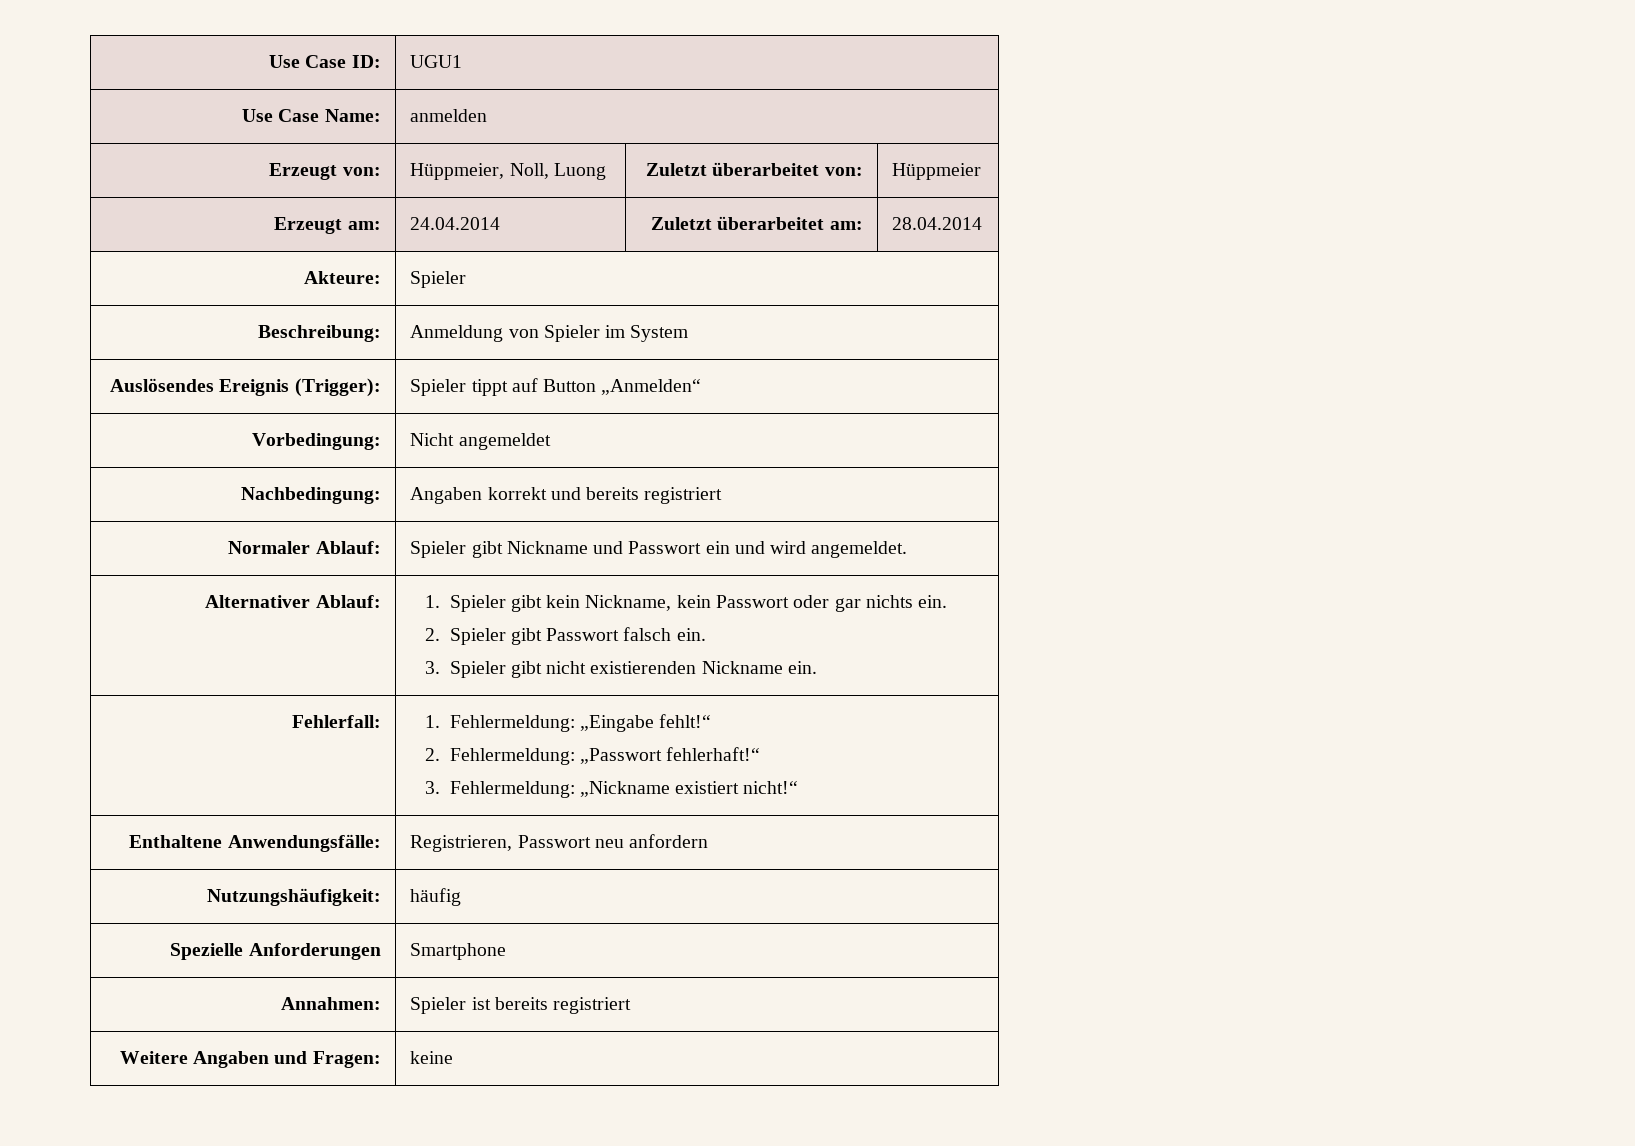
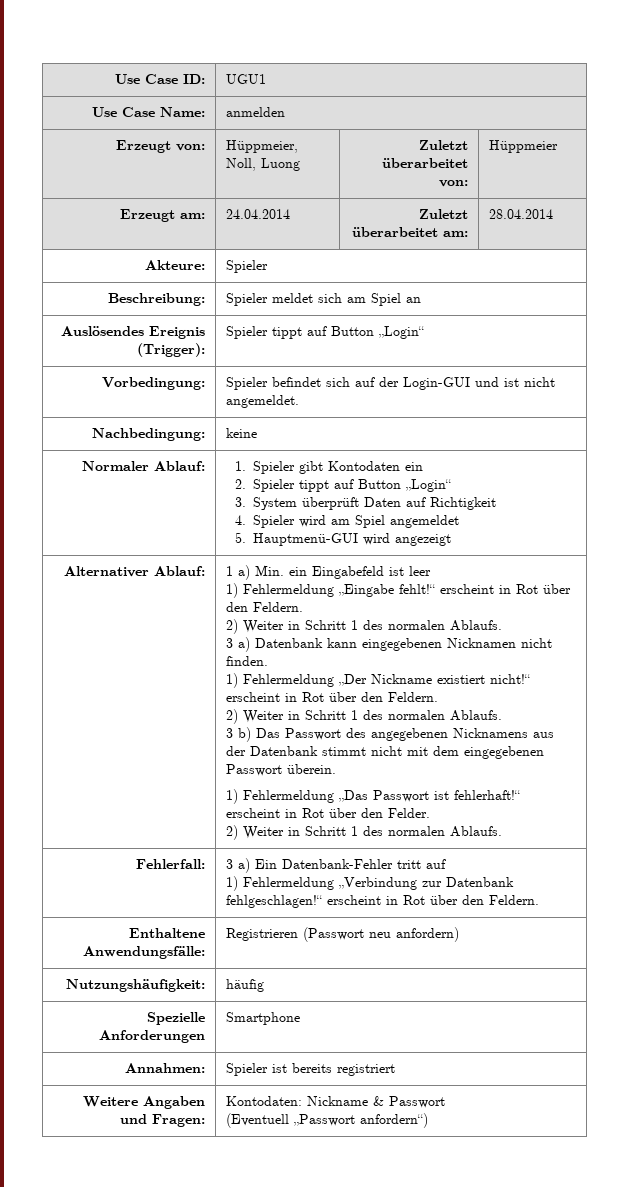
- Beschreibung: | Anmeldung von Spieler im System
+ Beschreibung: | Spieler meldet sich am Spiel an
- Auslösendes Ereignis (Trigger): | Spieler tippt auf Button „Anmelden“
+ Auslösendes Ereignis (Trigger): | Spieler tippt auf Button „Login“
- Vorbedingung: | Nicht angemeldet
- Nachbedingung: | Angaben korrekt und bereits registriert
- Normaler Ablauf: | Spieler gibt Nickname und Passwort ein und wird angemeldet.
- Alternativer Ablauf: | 1. Spieler gibt kein Nickname, kein Passwort oder gar nichts ein.
- 2. Spieler gibt Passwort falsch ein.
- 3. Spieler gibt nicht existierenden Nickname ein.
- Fehlerfall: | 1. Fehlermeldung: „Eingabe fehlt!“
- 2. Fehlermeldung: „Passwort fehlerhaft!“
- 3. Fehlermeldung: „Nickname existiert nicht!“
- Enthaltene Anwendungsfälle: | Registrieren, Passwort neu anfordern
+ Vorbedingung: | Spieler befindet sich auf der Login-GUI und ist nicht angemeldet.
+ Nachbedingung: | keine
+ Normaler Ablauf: | 1. Spieler gibt Kontodaten ein
+ 2. Spieler tippt auf Button „Login“
+ 3. System überprüft Daten auf Richtigkeit
+ 4. Spieler wird am Spiel angemeldet
+ 5. Hauptmenü-GUI wird angezeigt
+ Alternativer Ablauf: | 1 a) Min. ein Eingabefeld ist leer
+ 1) Fehlermeldung „Eingabe fehlt!“ erscheint in Rot über den Feldern.
+ 2) Weiter in Schritt 1 des normalen Ablaufs.
+ 3 a) Datenbank kann eingegebenen Nicknamen nicht finden.
+ 1) Fehlermeldung „Der Nickname existiert nicht!“ erscheint in Rot über den Feldern.
+ 2) Weiter in Schritt 1 des normalen Ablaufs.
+ 3 b) Das Passwort des angegebenen Nicknamens aus der Datenbank stimmt nicht mit dem eingegebenen Passwort überein.
+ 1) Fehlermeldung „Das Passwort ist fehlerhaft!“ erscheint in Rot über den Felder.
+ 2) Weiter in Schritt 1 des normalen Ablaufs.
+ Fehlerfall: | 3 a) Ein Datenbank-Fehler tritt auf
+ 1) Fehlermeldung „Verbindung zur Datenbank fehlgeschlagen!“ erscheint in Rot über den Feldern.
+ Enthaltene Anwendungsfälle: | Registrieren (Passwort neu anfordern)
- Weitere Angaben und Fragen: | keine
+ Weitere Angaben und Fragen: | Kontodaten: Nickname & Passwort
+ (Eventuell „Passwort anfordern“)

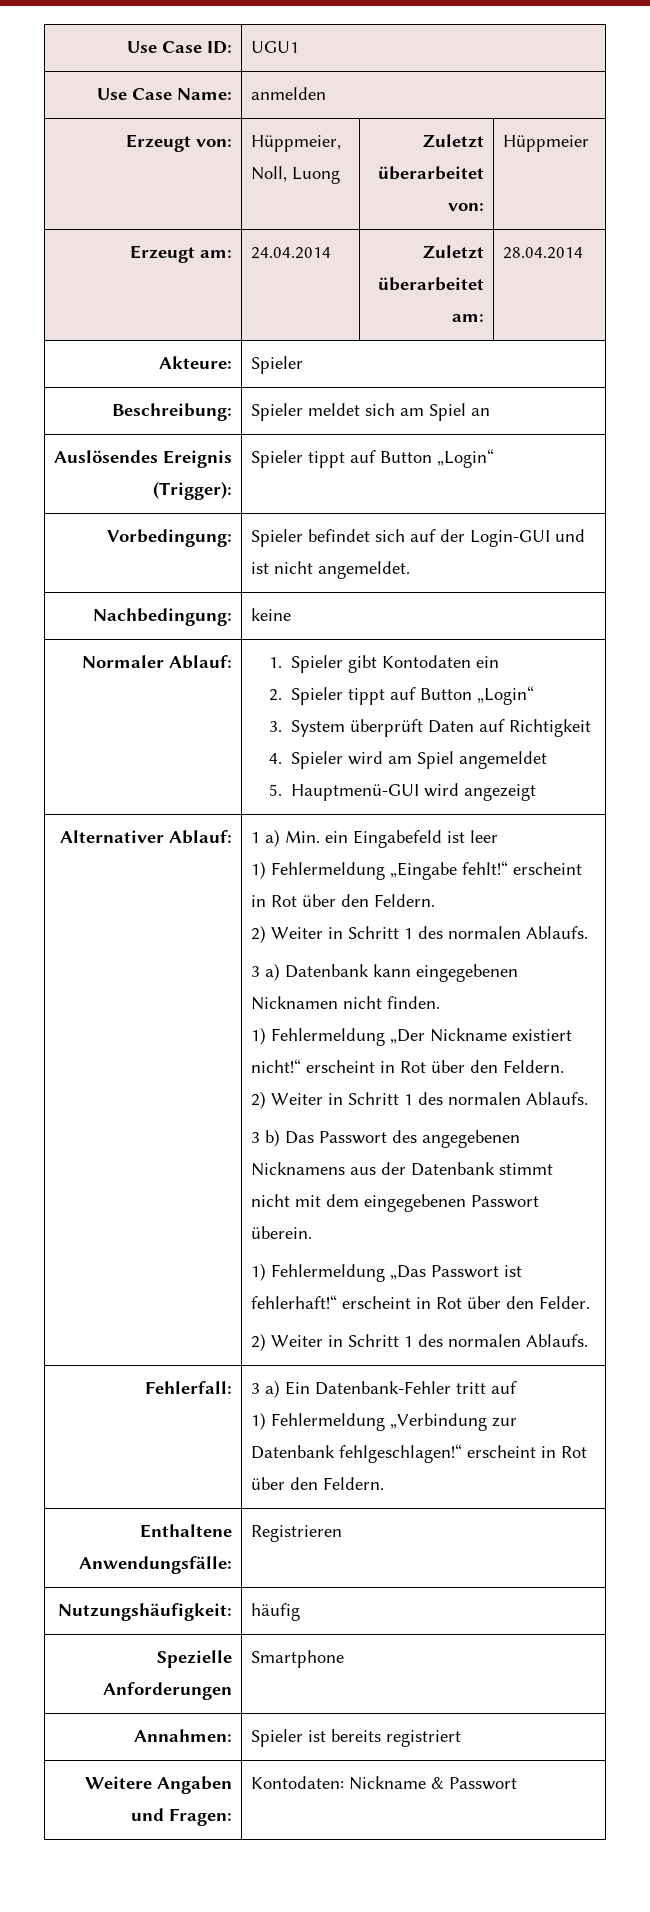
- Enthaltene Anwendungsfälle: | Registrieren (Passwort neu anfordern)
+ Enthaltene Anwendungsfälle: | Registrieren
  Weitere Angaben und Fragen: | Kontodaten: Nickname & Passwort
- (Eventuell „Passwort anfordern“)

